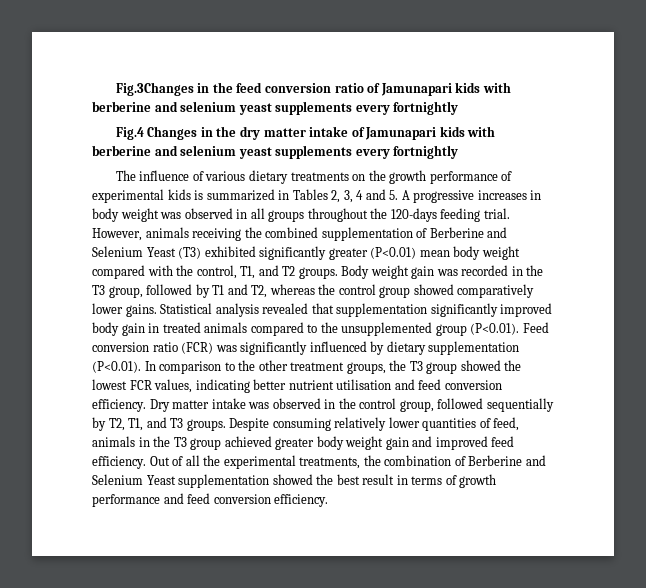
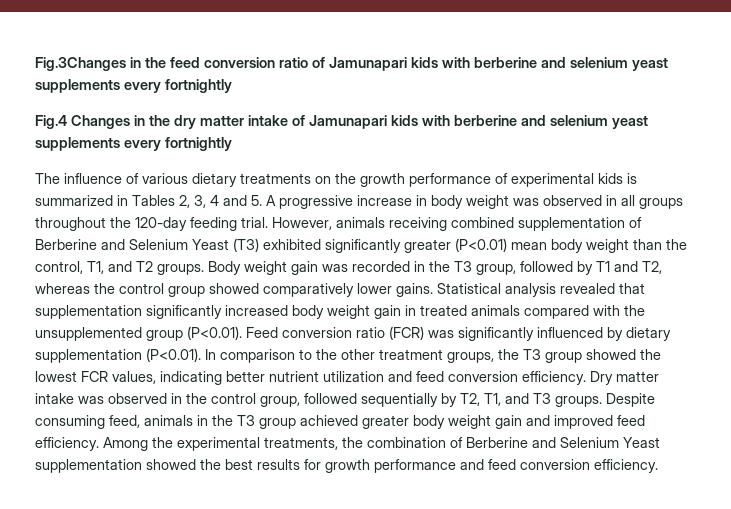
- The influence of various dietary treatments on the growth performance of experimental kids is summarized in Tables 2, 3, 4 and 5. A progressive increases in body weight was observed in all groups throughout the 120-days feeding trial.
+ The influence of various dietary treatments on the growth performance of experimental kids is summarized in Tables 2, 3, 4 and 5. A progressive increase in body weight was observed in all groups throughout the 120-day feeding trial.
- However, animals receiving the combined supplementation of Berberine and Selenium Yeast (T3) exhibited significantly greater (P<0.01) mean body weight compared with the control, T1, and T2 groups.
+ However, animals receiving combined supplementation of Berberine and Selenium Yeast (T3) exhibited significantly greater (P<0.01) mean body weight than the control, T1, and T2 groups.
- Statistical analysis revealed that supplementation significantly improved body gain in treated animals compared to the unsupplemented group (P<0.01). Feed conversion ratio (FCR) was significantly influenced by dietary supplementation (P<0.01). In comparison to the other treatment groups, the T3 group showed the lowest FCR values, indicating better nutrient utilisation and feed conversion efficiency.
+ Statistical analysis revealed that supplementation significantly increased body weight gain in treated animals compared with the unsupplemented group (P<0.01). Feed conversion ratio (FCR) was significantly influenced by dietary supplementation (P<0.01). In comparison to the other treatment groups, the T3 group showed the lowest FCR values, indicating better nutrient utilization and feed conversion efficiency.
- Despite consuming relatively lower quantities of feed, animals in the T3 group achieved greater body weight gain and improved feed efficiency.
+ Despite consuming feed, animals in the T3 group achieved greater body weight gain and improved feed efficiency.
- Out of all the experimental treatments, the combination of Berberine and Selenium Yeast supplementation showed the best result in terms of growth performance and feed conversion efficiency.
+ Among the experimental treatments, the combination of Berberine and Selenium Yeast supplementation showed the best results for growth performance and feed conversion efficiency.

